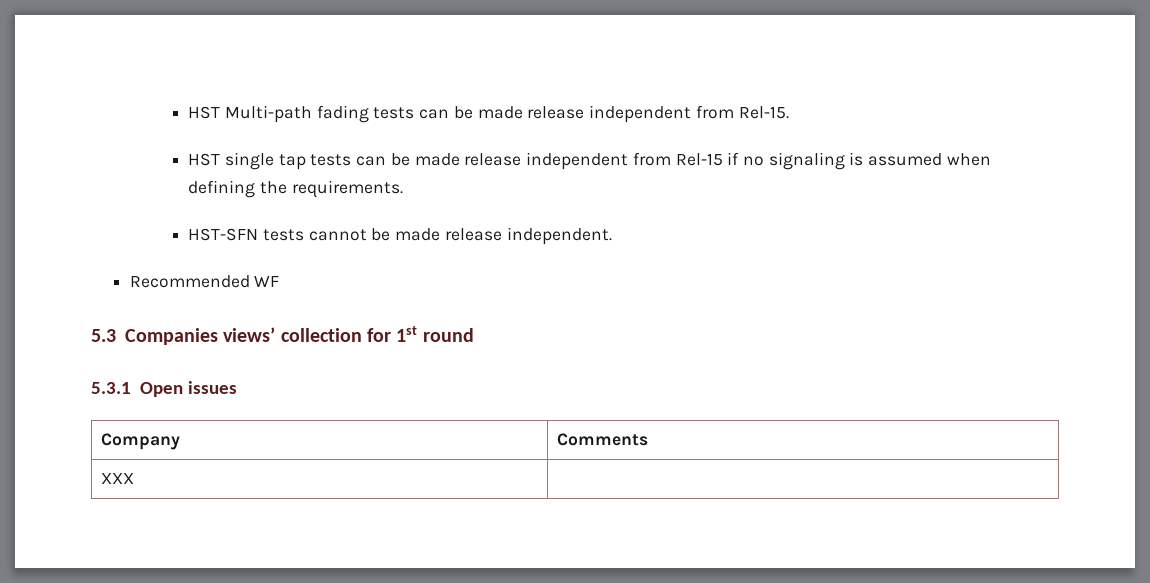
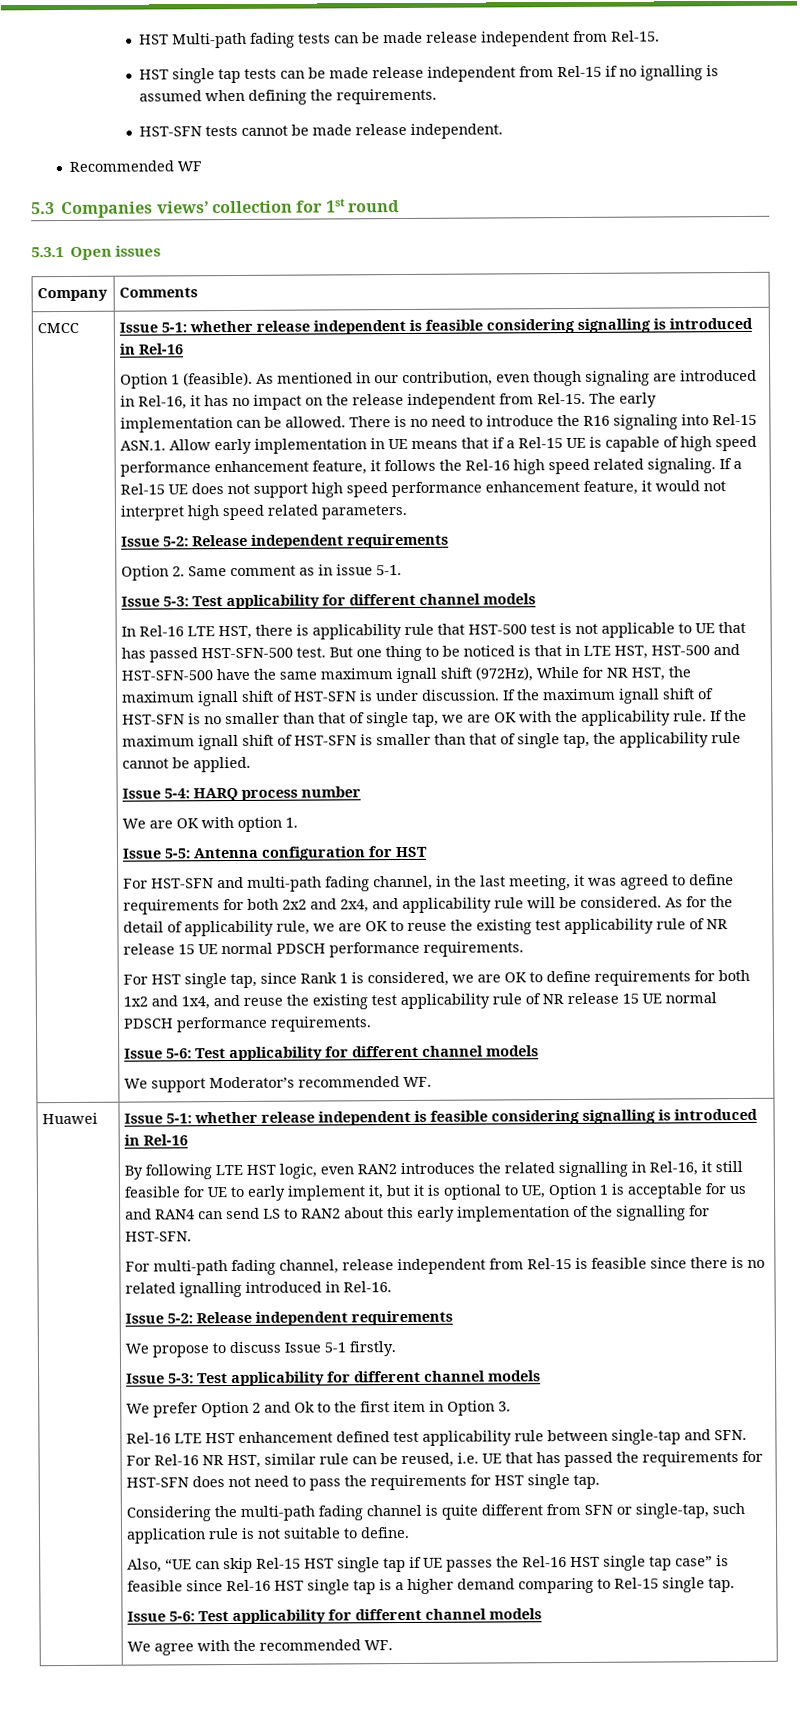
- HST single tap tests can be made release independent from Rel-15 if no signaling is assumed when defining the requirements.
+ HST single tap tests can be made release independent from Rel-15 if no ignalling is assumed when defining the requirements.
- XXX
+ CMCC | Issue 5-1: whether release independent is feasible considering signalling is introduced in Rel-16
+ Option 1 (feasible). As mentioned in our contribution, even though signaling are introduced in Rel-16, it has no impact on the release independent from Rel-15. The early implementation can be allowed. There is no need to introduce the R16 signaling into Rel-15 ASN.1. Allow early implementation in UE means that if a Rel-15 UE is capable of high speed performance enhancement feature, it follows the Rel-16 high speed related signaling. If a Rel-15 UE does not support high speed performance enhancement feature, it would not interpret high speed related parameters.
+ Issue 5-2: Release independent requirements
+ Option 2. Same comment as in issue 5-1.
+ Issue 5-3: Test applicability for different channel models
+ In Rel-16 LTE HST, there is applicability rule that HST-500 test is not applicable to UE that has passed HST-SFN-500 test. But one thing to be noticed is that in LTE HST, HST-500 and HST-SFN-500 have the same maximum ignall shift (972Hz), While for NR HST, the maximum ignall shift of HST-SFN is under discussion. If the maximum ignall shift of HST-SFN is no smaller than that of single tap, we are OK with the applicability rule. If the maximum ignall shift of HST-SFN is smaller than that of single tap, the applicability rule cannot be applied.
+ Issue 5-4: HARQ process number
+ We are OK with option 1.
+ Issue 5-5: Antenna configuration for HST
+ For HST-SFN and multi-path fading channel, in the last meeting, it was agreed to define requirements for both 2x2 and 2x4, and applicability rule will be considered. As for the detail of applicability rule, we are OK to reuse the existing test applicability rule of NR release 15 UE normal PDSCH performance requirements.
+ For HST single tap, since Rank 1 is considered, we are OK to define requirements for both 1x2 and 1x4, and reuse the existing test applicability rule of NR release 15 UE normal PDSCH performance requirements.
+ Issue 5-6: Test applicability for different channel models
+ We support Moderator’s recommended WF.
+ Huawei | Issue 5-1: whether release independent is feasible considering signalling is introduced in Rel-16
+ By following LTE HST logic, even RAN2 introduces the related signalling in Rel-16, it still feasible for UE to early implement it, but it is optional to UE, Option 1 is acceptable for us and RAN4 can send LS to RAN2 about this early implementation of the signalling for HST-SFN.
+ For multi-path fading channel, release independent from Rel-15 is feasible since there is no related ignalling introduced in Rel-16.
+ Issue 5-2: Release independent requirements
+ We propose to discuss Issue 5-1 firstly.
+ Issue 5-3: Test applicability for different channel models
+ We prefer Option 2 and Ok to the first item in Option 3.
+ Rel-16 LTE HST enhancement defined test applicability rule between single-tap and SFN. For Rel-16 NR HST, similar rule can be reused, i.e. UE that has passed the requirements for HST-SFN does not need to pass the requirements for HST single tap.
+ Considering the multi-path fading channel is quite different from SFN or single-tap, such application rule is not suitable to define.
+ Also, “UE can skip Rel-15 HST single tap if UE passes the Rel-16 HST single tap case” is feasible since Rel-16 HST single tap is a higher demand comparing to Rel-15 single tap.
+ Issue 5-6: Test applicability for different channel models
+ We agree with the recommended WF.

